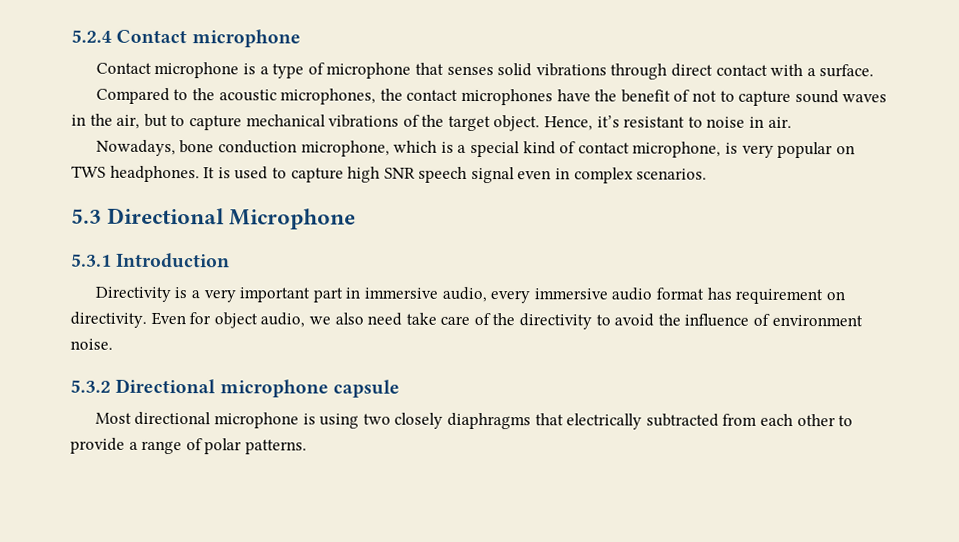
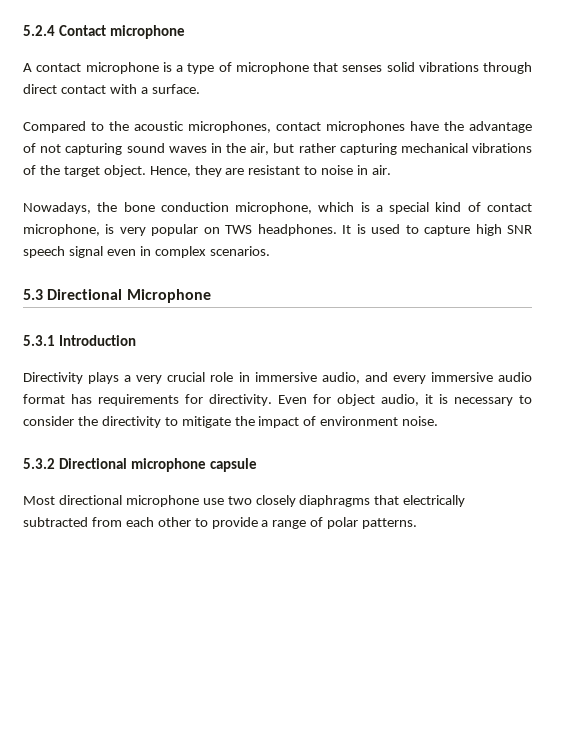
- Contact microphone is a type of microphone that senses solid vibrations through direct contact with a surface.
+ A contact microphone is a type of microphone that senses solid vibrations through direct contact with a surface.
- Compared to the acoustic microphones, the contact microphones have the benefit of not to capture sound waves in the air, but to capture mechanical vibrations of the target object.
+ Compared to the acoustic microphones, contact microphones have the advantage of not capturing sound waves in the air, but rather capturing mechanical vibrations of the target object.
- Hence, it’s resistant to noise in air.
+ Hence, they are resistant to noise in air.
- Nowadays, bone conduction microphone, which is a special kind of contact microphone, is very popular on TWS headphones.
+ Nowadays, the bone conduction microphone, which is a special kind of contact microphone, is very popular on TWS headphones.
- Directivity is a very important part in immersive audio, every immersive audio format has requirement on directivity.
+ Directivity plays a very crucial role in immersive audio, and every immersive audio format has requirements for directivity.
- Even for object audio, we also need take care of the directivity to avoid the influence of environment noise.
+ Even for object audio, it is necessary to consider the directivity to mitigate the impact of environment noise.
- Most directional microphone is using two closely diaphragms that electrically subtracted from each other to provide a range of polar patterns.
+ Most directional microphone use two closely diaphragms that electrically subtracted from each other to provide a range of polar patterns.

